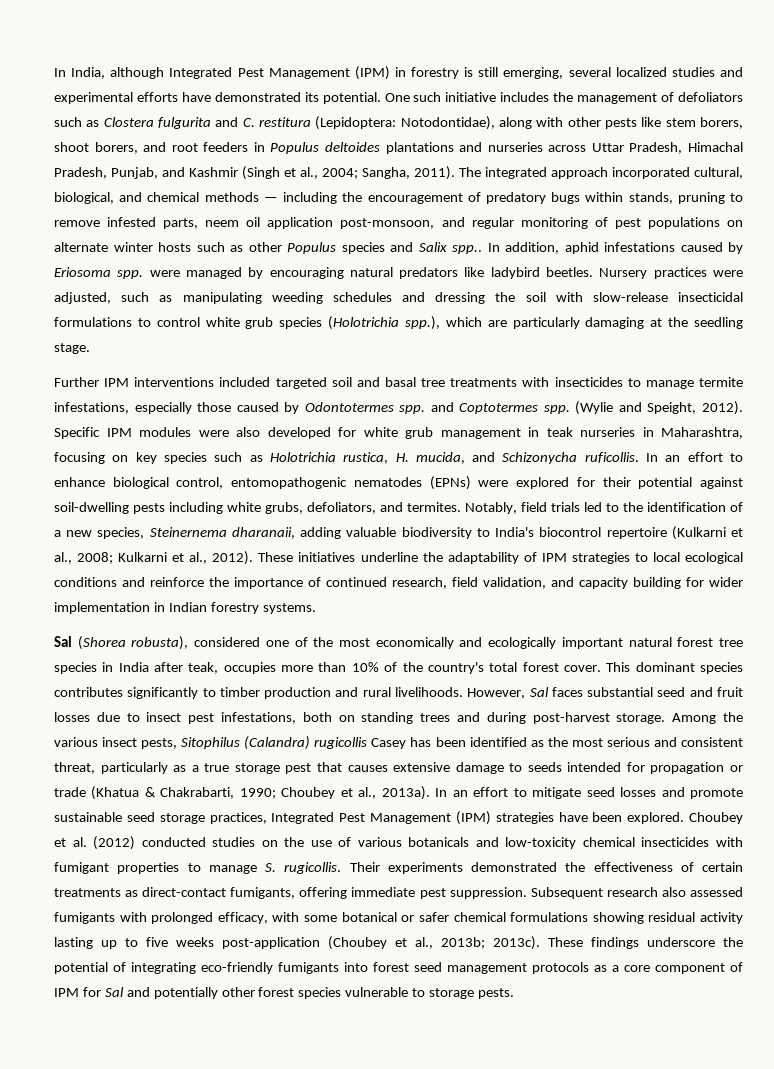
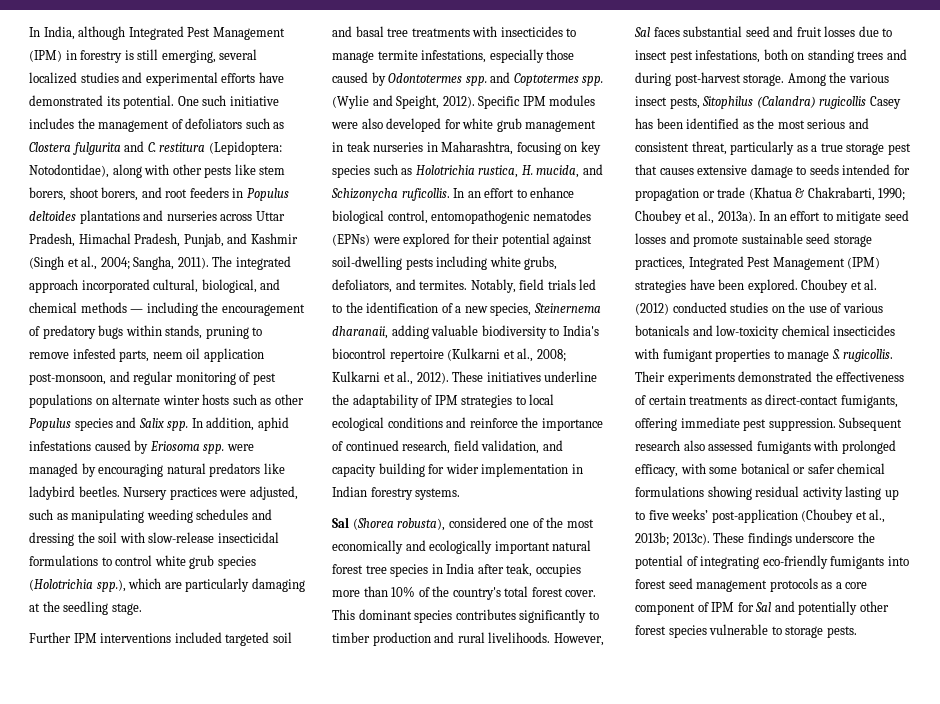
- The integrated approach incorporated cultural, biological, and chemical methods — including the encouragement of predatory bugs within stands, pruning to remove infested parts, neem oil application post-monsoon, and regular monitoring of pest populations on alternate winter hosts such as other Populus species and Salix spp..
+ The integrated approach incorporated cultural, biological, and chemical methods — including the encouragement of predatory bugs within stands, pruning to remove infested parts, neem oil application post-monsoon, and regular monitoring of pest populations on alternate winter hosts such as other Populus species and Salix spp.
- Subsequent research also assessed fumigants with prolonged efficacy, with some botanical or safer chemical formulations showing residual activity lasting up to five weeks post-application (Choubey et al., 2013b; 2013c).
+ Subsequent research also assessed fumigants with prolonged efficacy, with some botanical or safer chemical formulations showing residual activity lasting up to five weeks’ post-application (Choubey et al., 2013b; 2013c).

